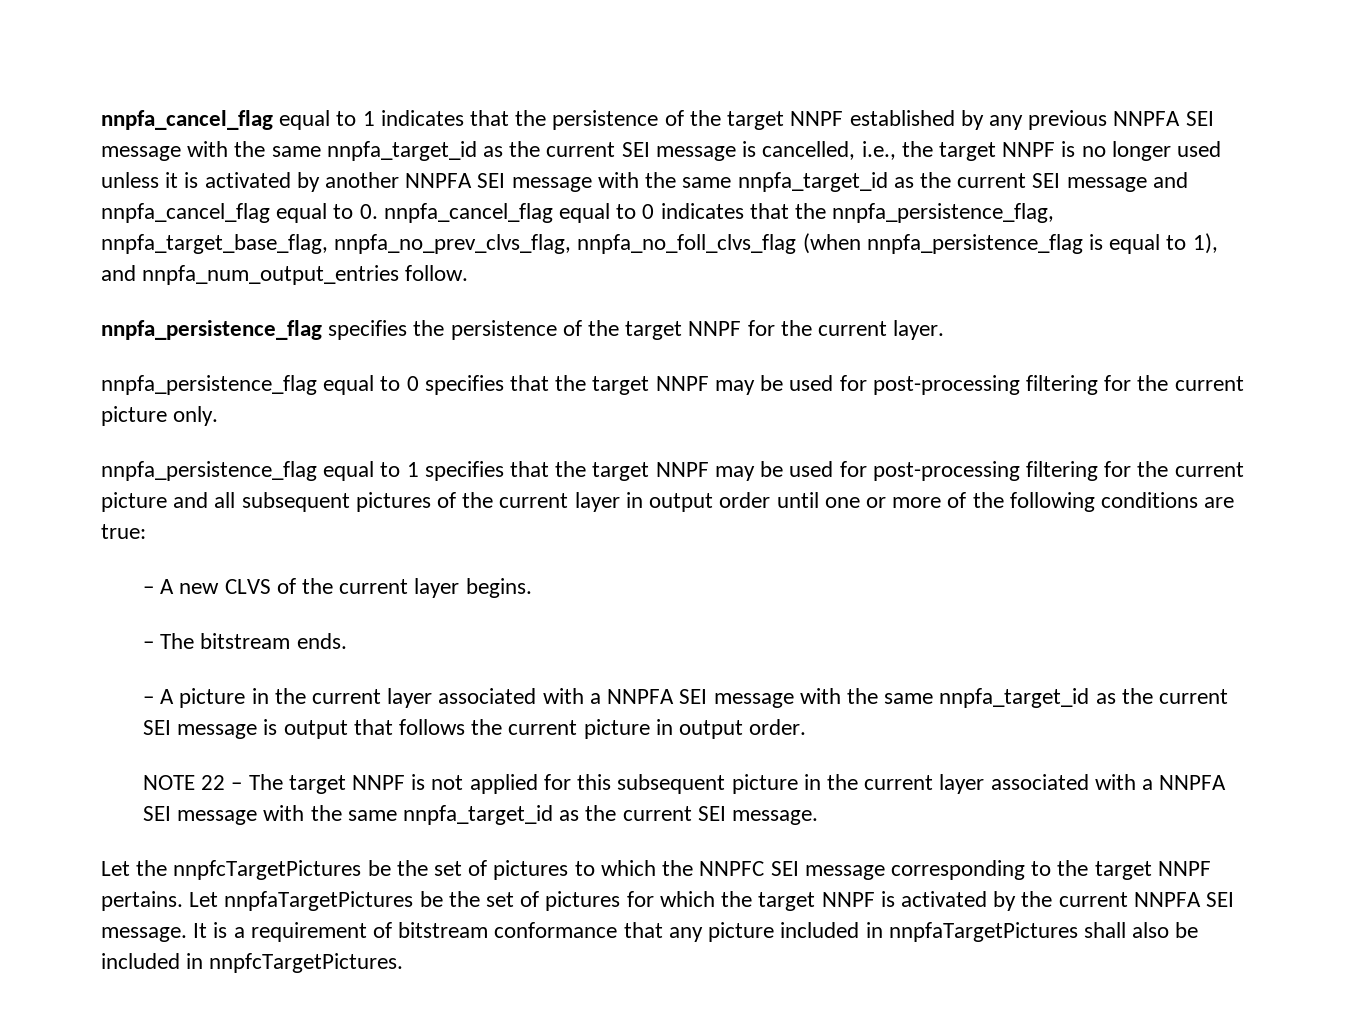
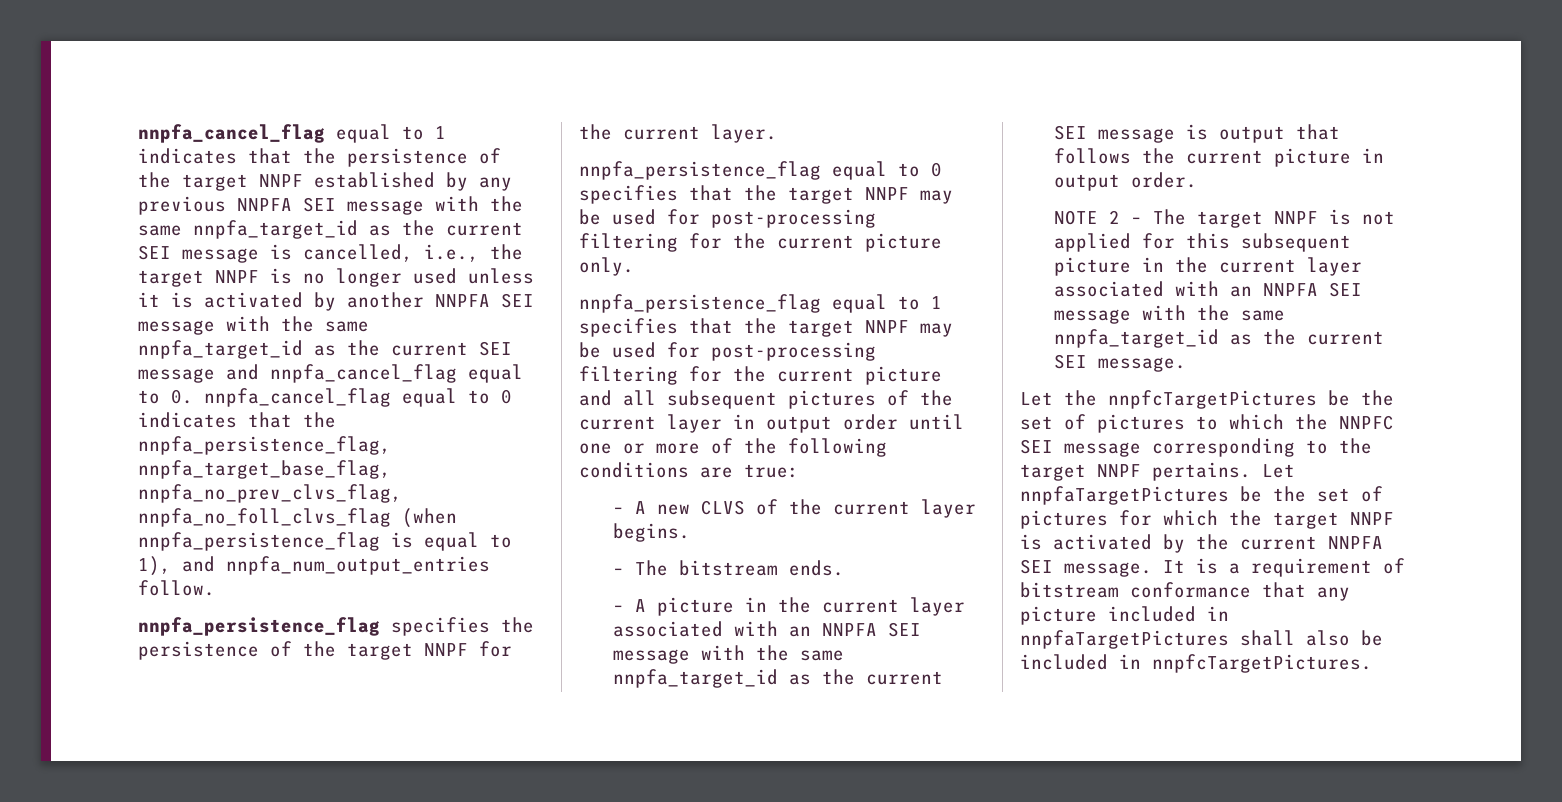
- – A picture in the current layer associated with a NNPFA SEI message with the same nnpfa_target_id as the current SEI message is output that follows the current picture in output order.
+ – A picture in the current layer associated with an NNPFA SEI message with the same nnpfa_target_id as the current SEI message is output that follows the current picture in output order.
- NOTE 22 – The target NNPF is not applied for this subsequent picture in the current layer associated with a NNPFA SEI message with the same nnpfa_target_id as the current SEI message.
+ NOTE 2 – The target NNPF is not applied for this subsequent picture in the current layer associated with an NNPFA SEI message with the same nnpfa_target_id as the current SEI message.

